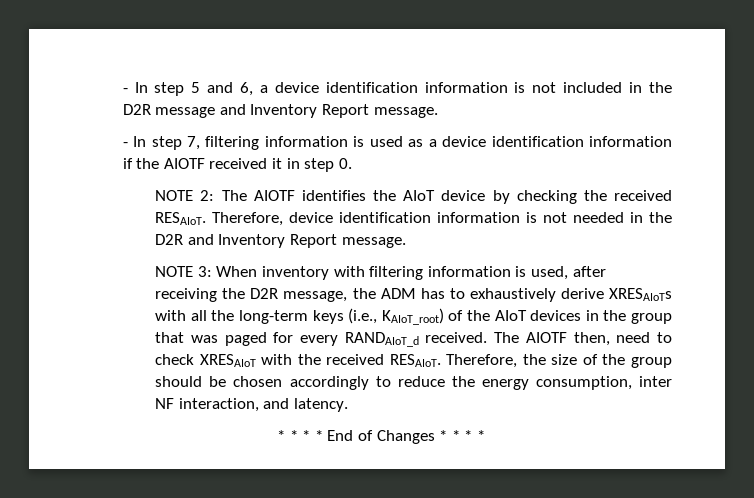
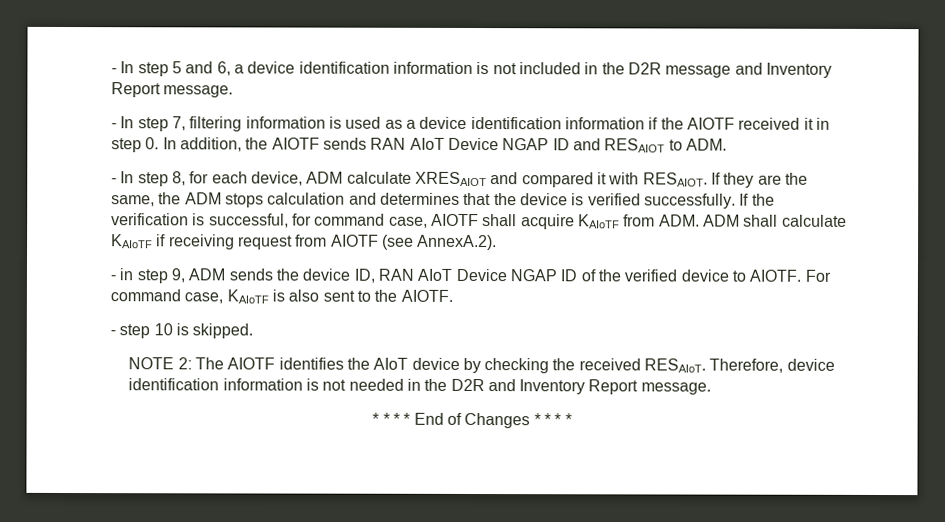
- - In step 7, filtering information is used as a device identification information if the AIOTF received it in step 0.
+ - In step 7, filtering information is used as a device identification information if the AIOTF received it in step 0. In addition, the AIOTF sends RAN AIoT Device NGAP ID and RESAIOT to ADM.
+ - In step 8, for each device, ADM calculate XRESAIOT and compared it with RESAIOT. If they are the same, the ADM stops calculation and determines that the device is verified successfully. If the verification is successful, for command case, AIOTF shall acquire KAIoTF from ADM. ADM shall calculate KAIoTF if receiving request from AIOTF (see AnnexA.2).
+ - in step 9, ADM sends the device ID, RAN AIoT Device NGAP ID of the verified device to AIOTF. For command case, KAIoTF is also sent to the AIOTF.
+ - step 10 is skipped.
- NOTE 3: When inventory with filtering information is used, after receiving the D2R message, the ADM has to exhaustively derive XRESAIoTs with all the long-term keys (i.e., KAIoT_root) of the AIoT devices in the group that was paged for every RANDAIoT_d received. The AIOTF then, need to check XRESAIoT with the received RESAIoT. Therefore, the size of the group should be chosen accordingly to reduce the energy consumption, inter NF interaction, and latency.

